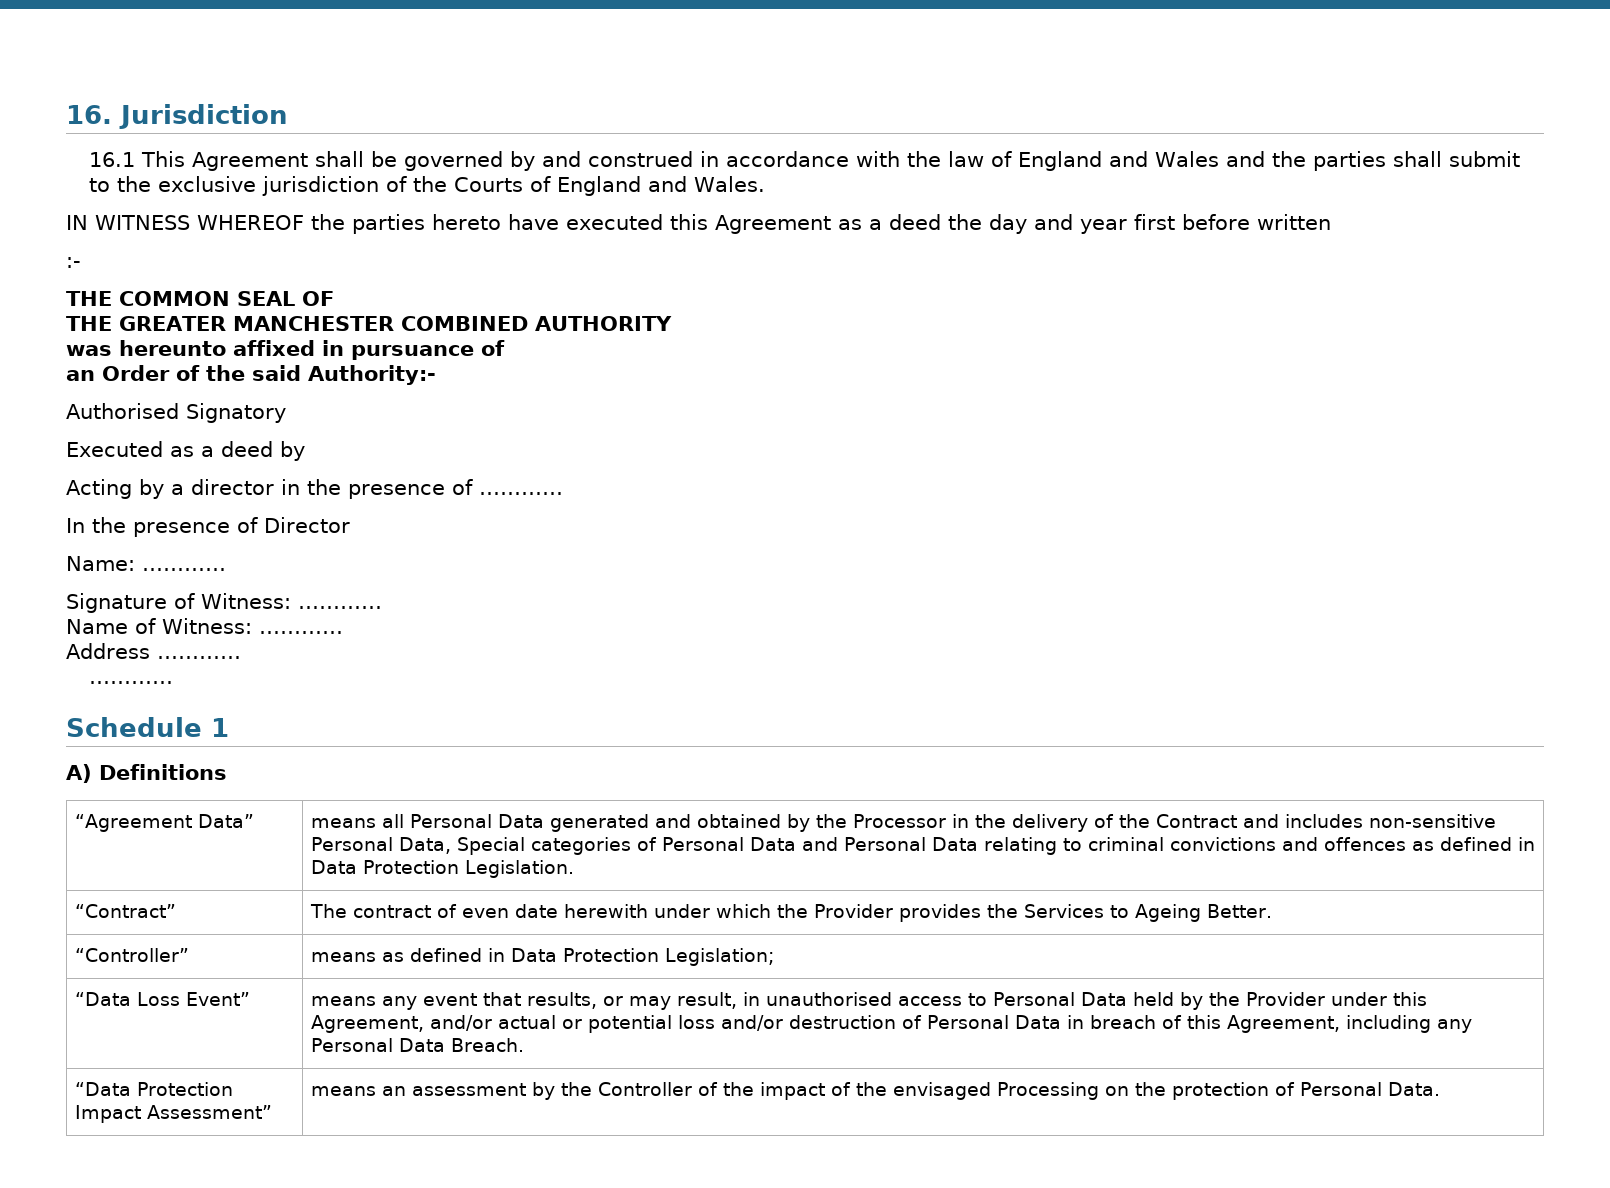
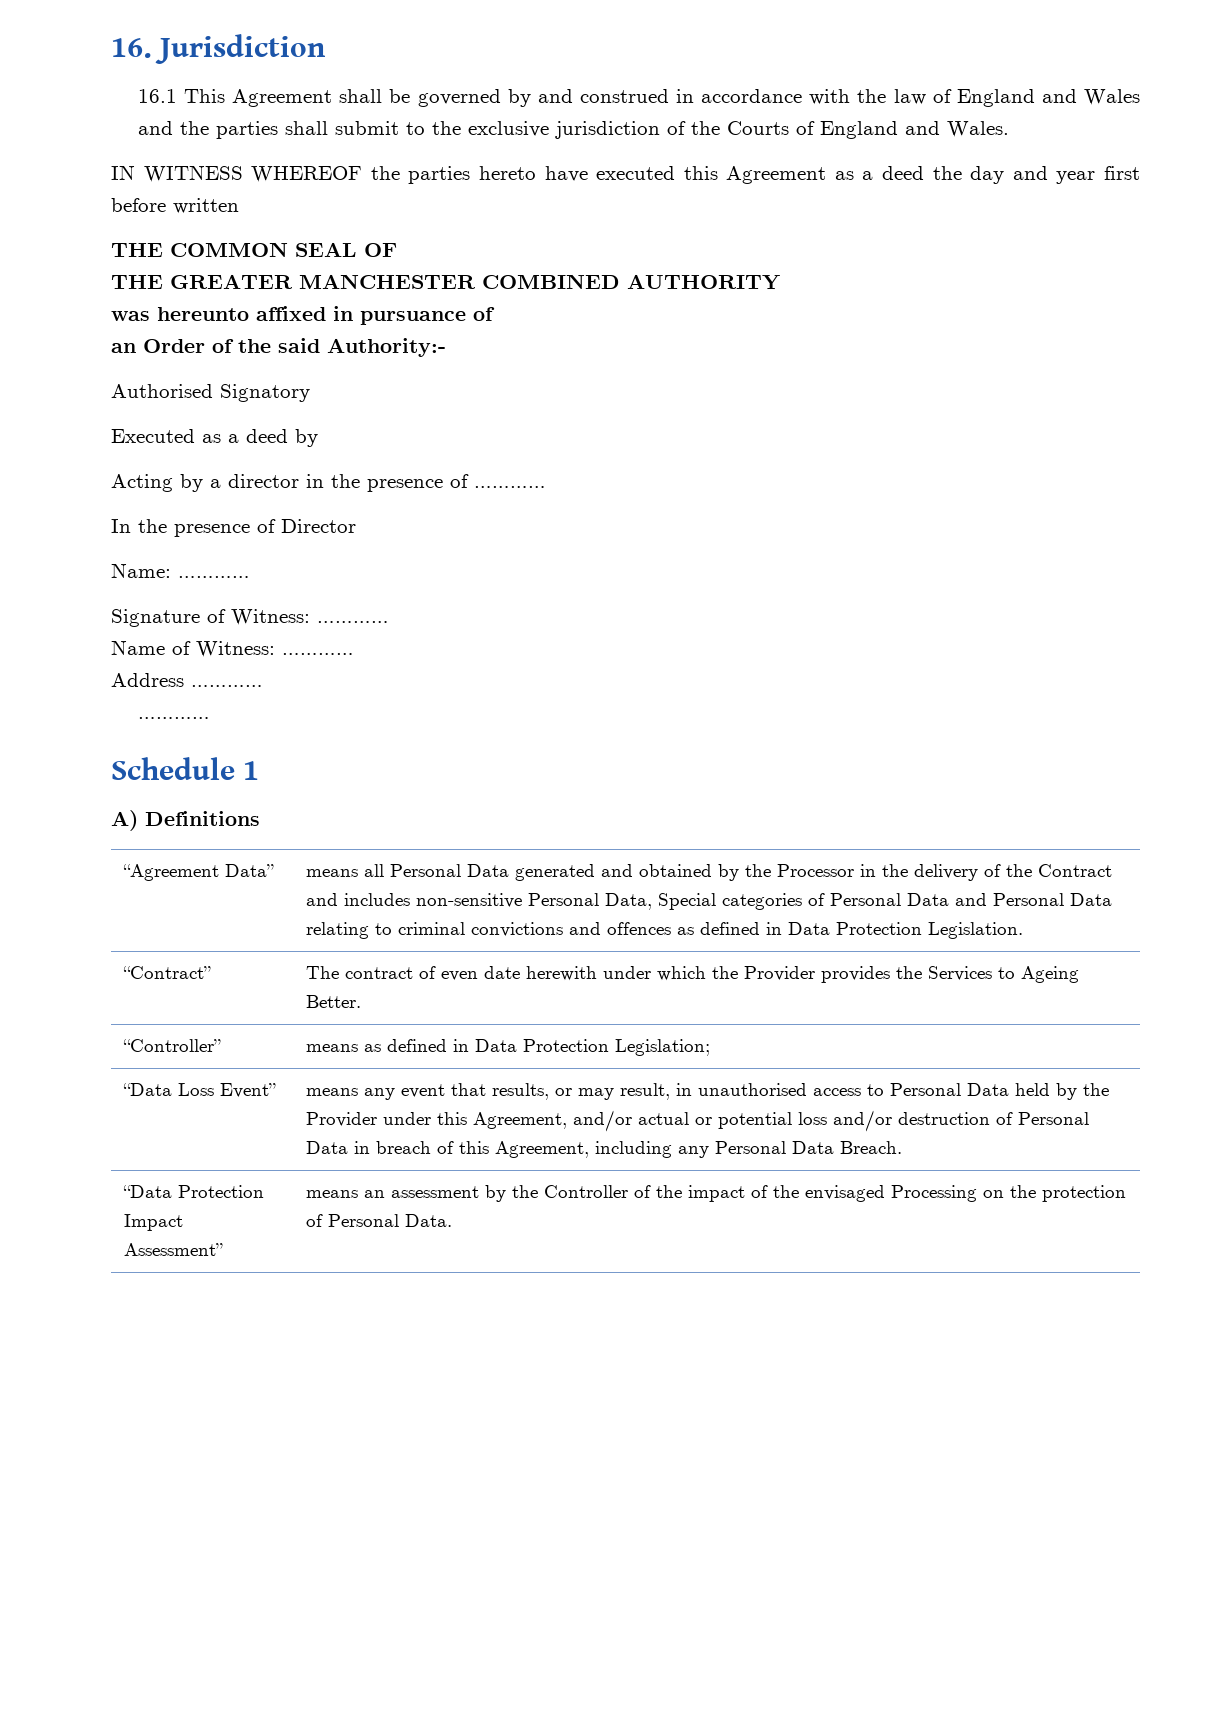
- :-

